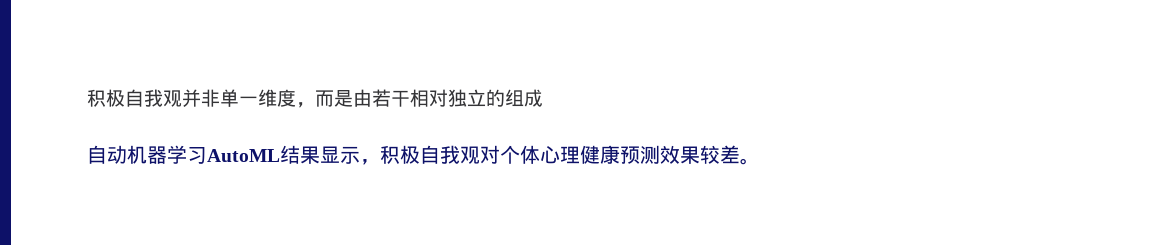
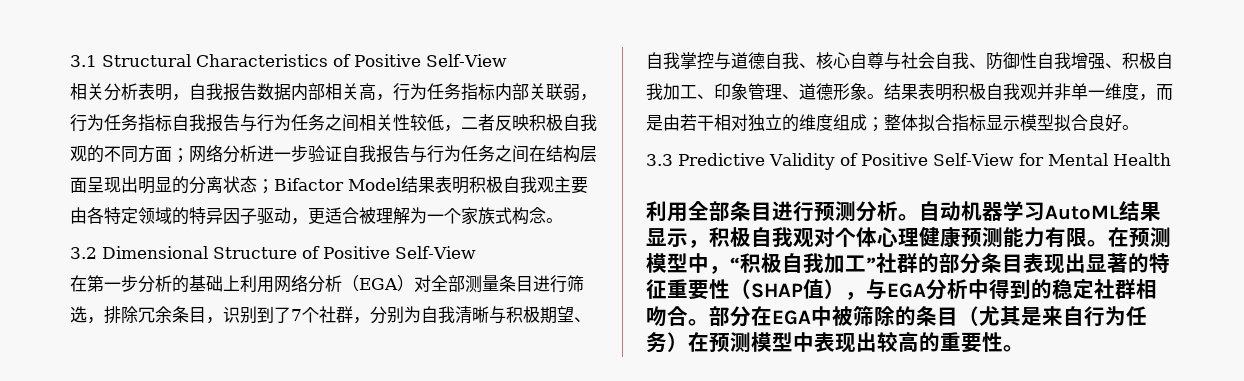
- 积极自我观并非单一维度，而是由若干相对独立的组成
- 自动机器学习AutoML结果显示，积极自我观对个体心理健康预测效果较差。
+ 3.1 Structural Characteristics of Positive Self-View
+ 相关分析表明，自我报告数据内部相关高，行为任务指标内部关联弱，行为任务指标自我报告与行为任务之间相关性较低，二者反映积极自我观的不同方面；网络分析进一步验证自我报告与行为任务之间在结构层面呈现出明显的分离状态；Bifactor Model结果表明积极自我观主要由各特定领域的特异因子驱动，更适合被理解为一个家族式构念。
+ 3.2 Dimensional Structure of Positive Self-View
+ 在第一步分析的基础上利用网络分析（EGA）对全部测量条目进行筛选，排除冗余条目，识别到了7个社群，分别为自我清晰与积极期望、自我掌控与道德自我、核心自尊与社会自我、防御性自我增强、积极自我加工、印象管理、道德形象。结果表明积极自我观并非单一维度，而是由若干相对独立的维度组成；整体拟合指标显示模型拟合良好。
+ 3.3 Predictive Validity of Positive Self-View for Mental Health
+ 利用全部条目进行预测分析。自动机器学习AutoML结果显示，积极自我观对个体心理健康预测能力有限。在预测模型中，“积极自我加工”社群的部分条目表现出显著的特征重要性（SHAP值），与EGA分析中得到的稳定社群相吻合。部分在EGA中被筛除的条目（尤其是来自行为任务）在预测模型中表现出较高的重要性。

